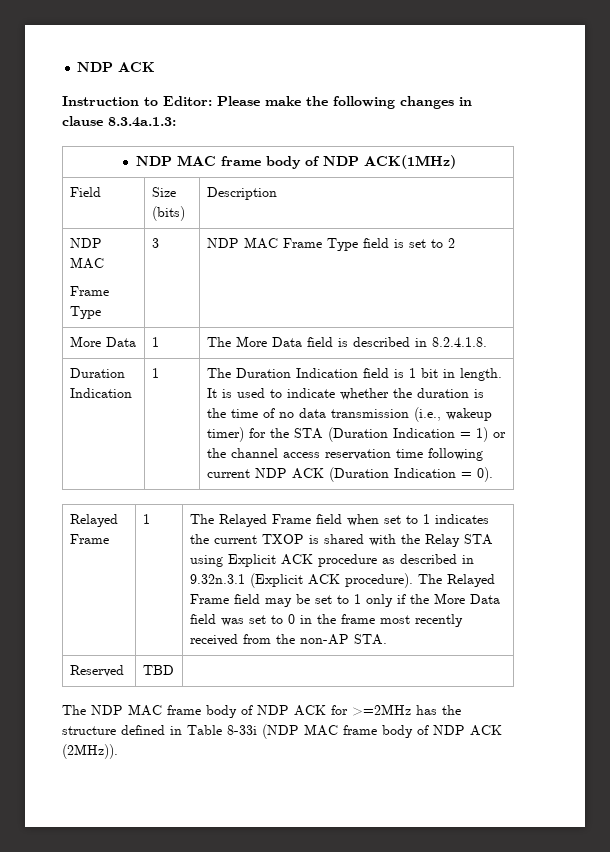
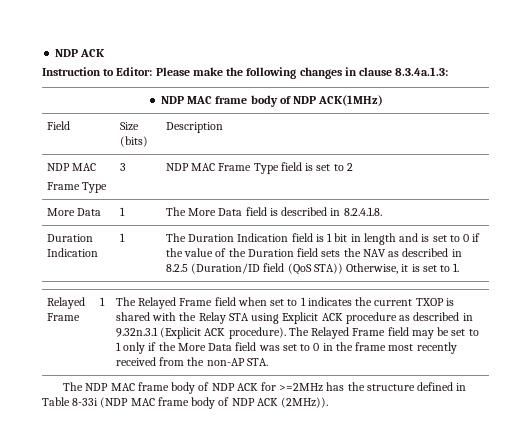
- The Duration Indication field is 1 bit in length. It is used to indicate whether the duration is the time of no data transmission (i.e., wakeup timer) for the STA (Duration Indication = 1) or the channel access reservation time following current NDP ACK (Duration Indication = 0).
+ The Duration Indication field is 1 bit in length and is set to 0 if the value of the Duration field sets the NAV as described in 8.2.5 (Duration/ID field (QoS STA)) Otherwise, it is set to 1.
- Reserved | TBD |

